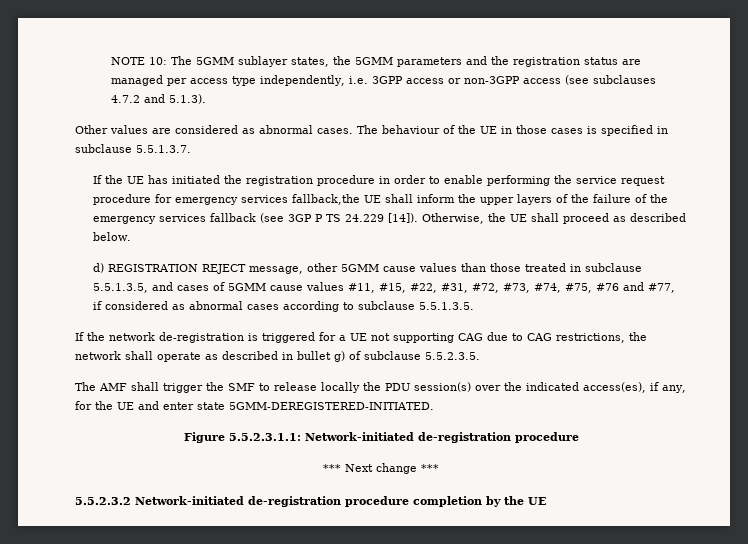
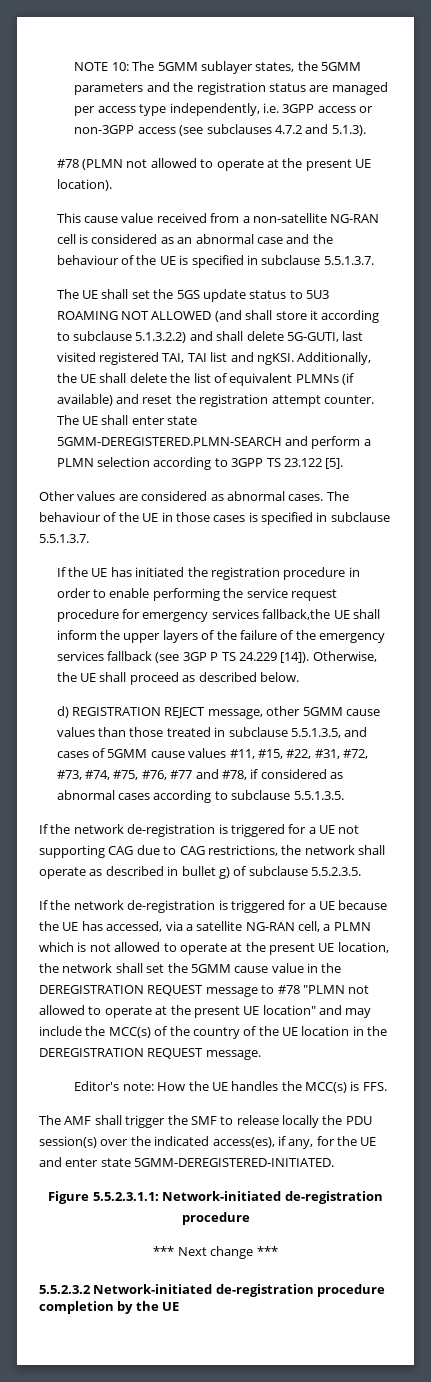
+ #78 (PLMN not allowed to operate at the present UE location).
+ This cause value received from a non-satellite NG-RAN cell is considered as an abnormal case and the behaviour of the UE is specified in subclause 5.5.1.3.7.
+ The UE shall set the 5GS update status to 5U3 ROAMING NOT ALLOWED (and shall store it according to subclause 5.1.3.2.2) and shall delete 5G-GUTI, last visited registered TAI, TAI list and ngKSI. Additionally, the UE shall delete the list of equivalent PLMNs (if available) and reset the registration attempt counter. The UE shall enter state 5GMM-DEREGISTERED.PLMN-SEARCH and perform a PLMN selection according to 3GPP TS 23.122 [5].
- d) REGISTRATION REJECT message, other 5GMM cause values than those treated in subclause 5.5.1.3.5, and cases of 5GMM cause values #11, #15, #22, #31, #72, #73, #74, #75, #76 and #77, if considered as abnormal cases according to subclause 5.5.1.3.5.
+ d) REGISTRATION REJECT message, other 5GMM cause values than those treated in subclause 5.5.1.3.5, and cases of 5GMM cause values #11, #15, #22, #31, #72, #73, #74, #75, #76, #77 and #78, if considered as abnormal cases according to subclause 5.5.1.3.5.
+ If the network de-registration is triggered for a UE because the UE has accessed, via a satellite NG-RAN cell, a PLMN which is not allowed to operate at the present UE location, the network shall set the 5GMM cause value in the DEREGISTRATION REQUEST message to #78 "PLMN not allowed to operate at the present UE location" and may include the MCC(s) of the country of the UE location in the DEREGISTRATION REQUEST message.
+ Editor's note: How the UE handles the MCC(s) is FFS.

